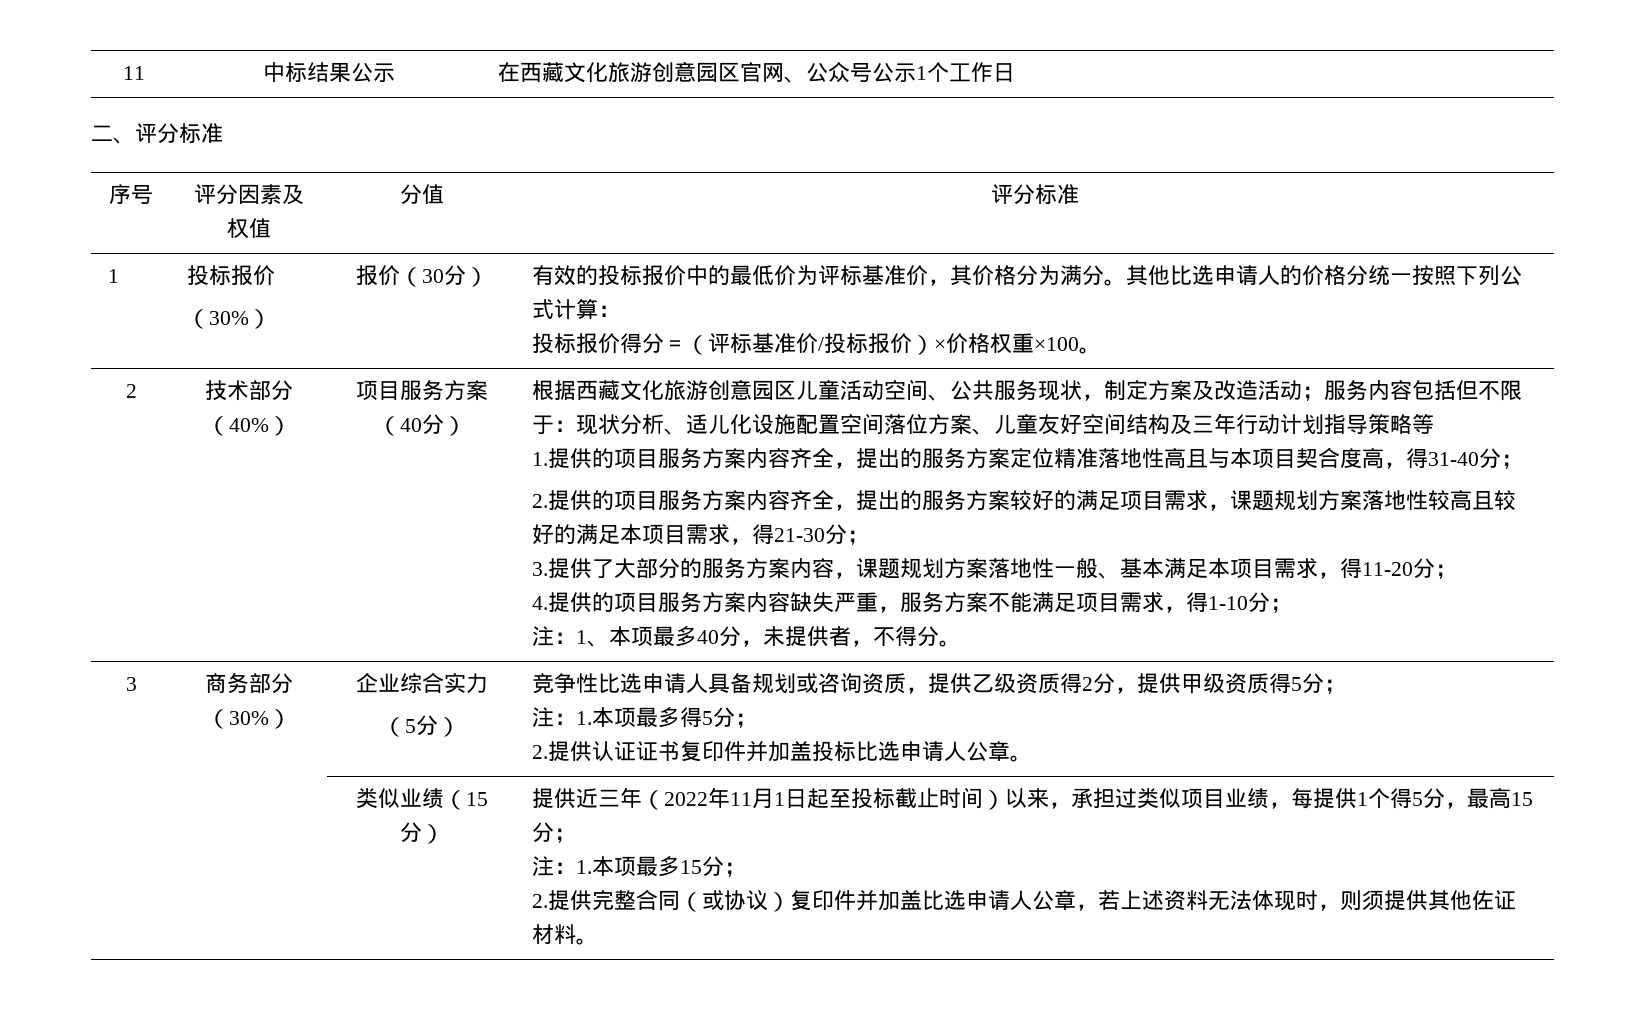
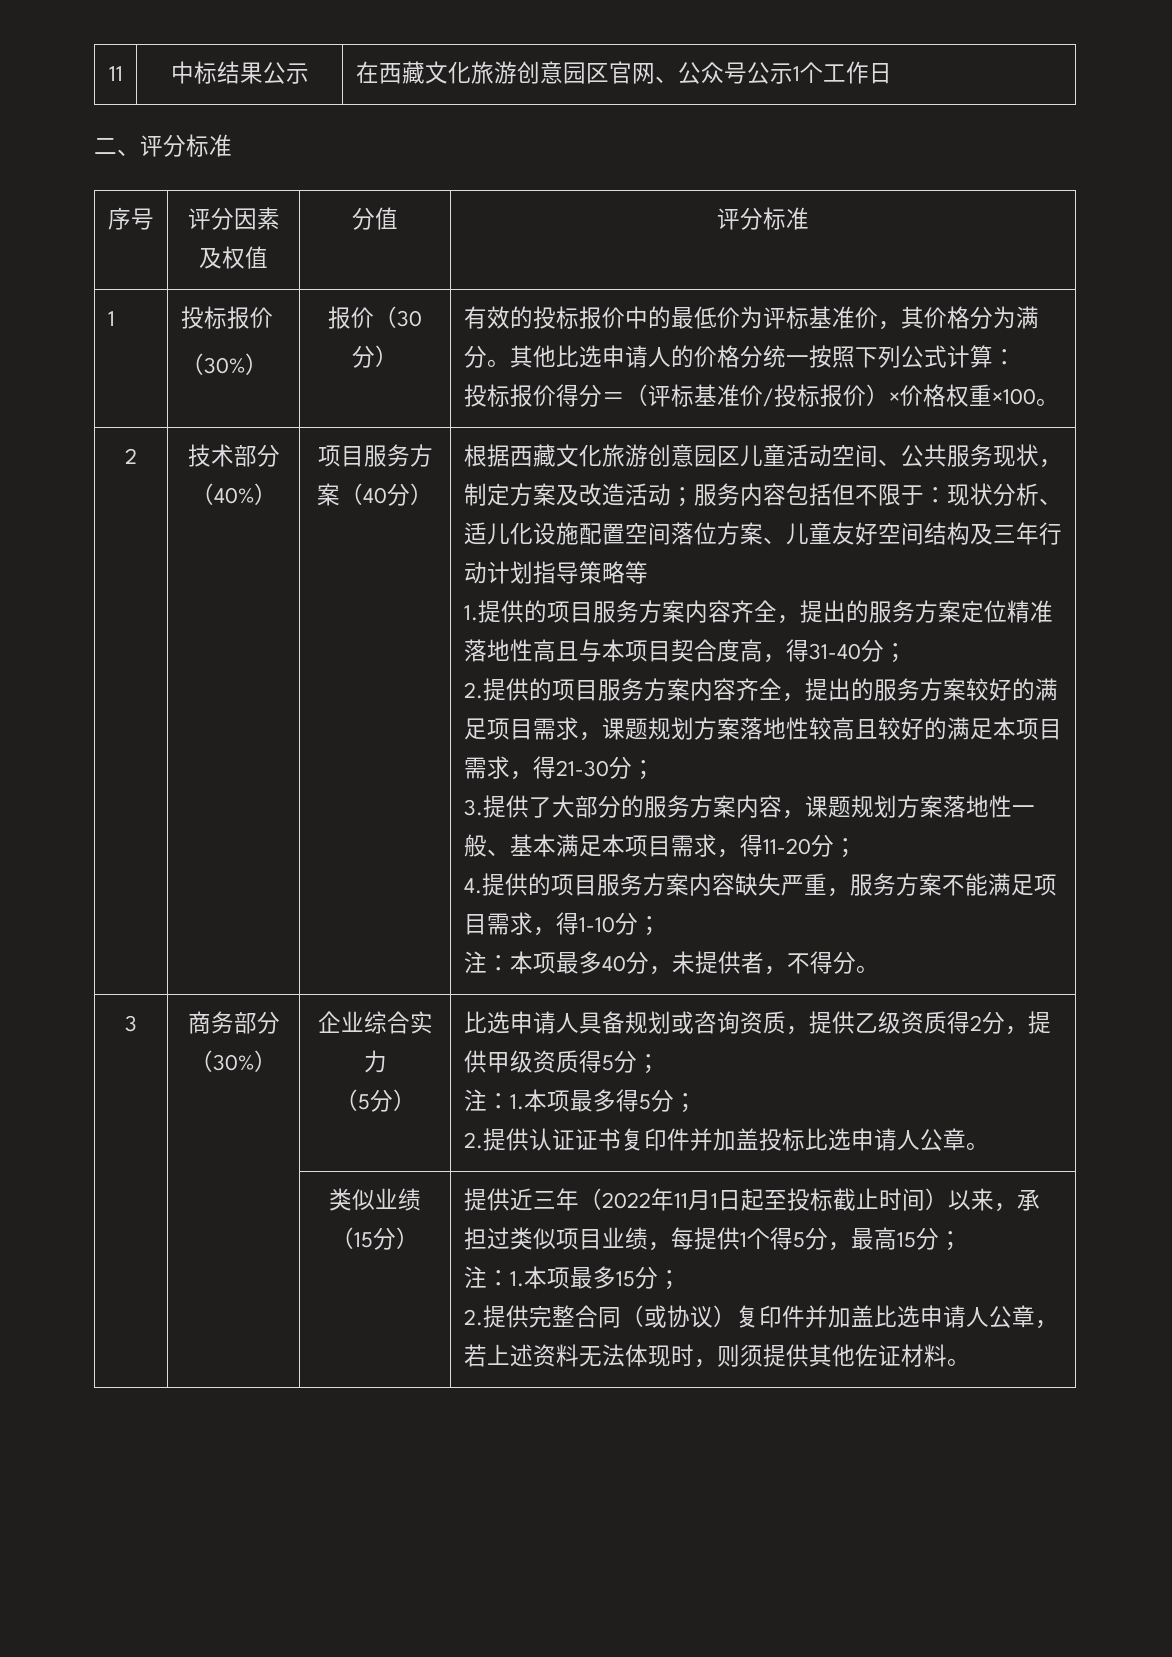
- 注：1、本项最多40分，未提供者，不得分。
+ 注：本项最多40分，未提供者，不得分。
- 竞争性比选申请人具备规划或咨询资质，提供乙级资质得2分，提供甲级资质得5分；
+ 比选申请人具备规划或咨询资质，提供乙级资质得2分，提供甲级资质得5分；

